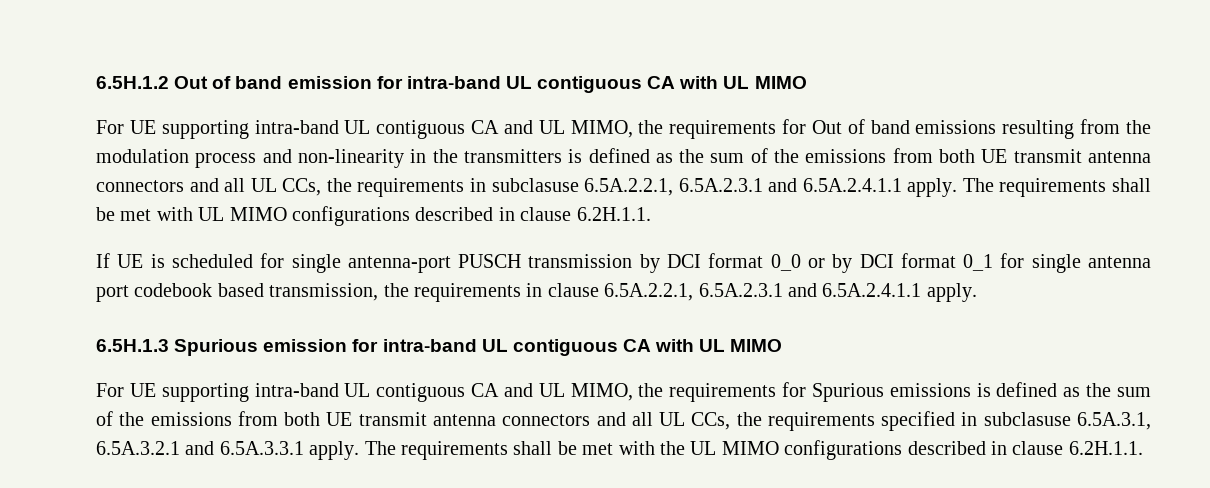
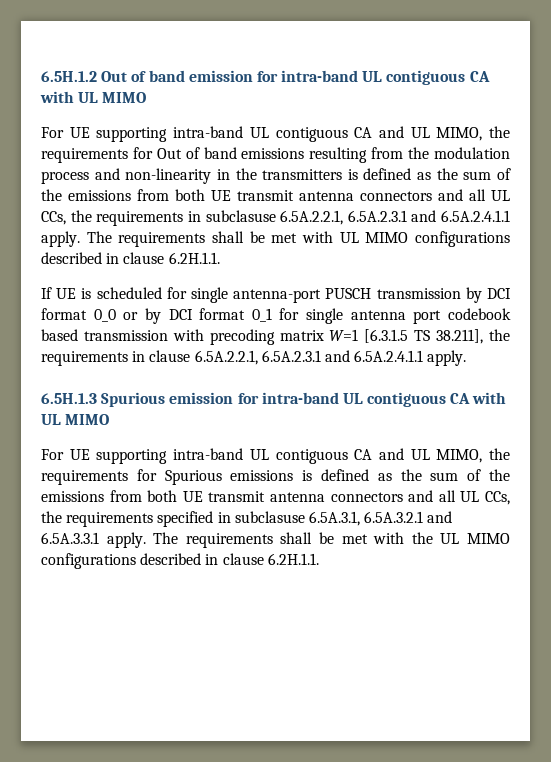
- If UE is scheduled for single antenna-port PUSCH transmission by DCI format 0_0 or by DCI format 0_1 for single antenna port codebook based transmission, the requirements in clause 6.5A.2.2.1, 6.5A.2.3.1 and 6.5A.2.4.1.1 apply.
+ If UE is scheduled for single antenna-port PUSCH transmission by DCI format 0_0 or by DCI format 0_1 for single antenna port codebook based transmission with precoding matrix W=1 [6.3.1.5 TS 38.211], the requirements in clause 6.5A.2.2.1, 6.5A.2.3.1 and 6.5A.2.4.1.1 apply.

